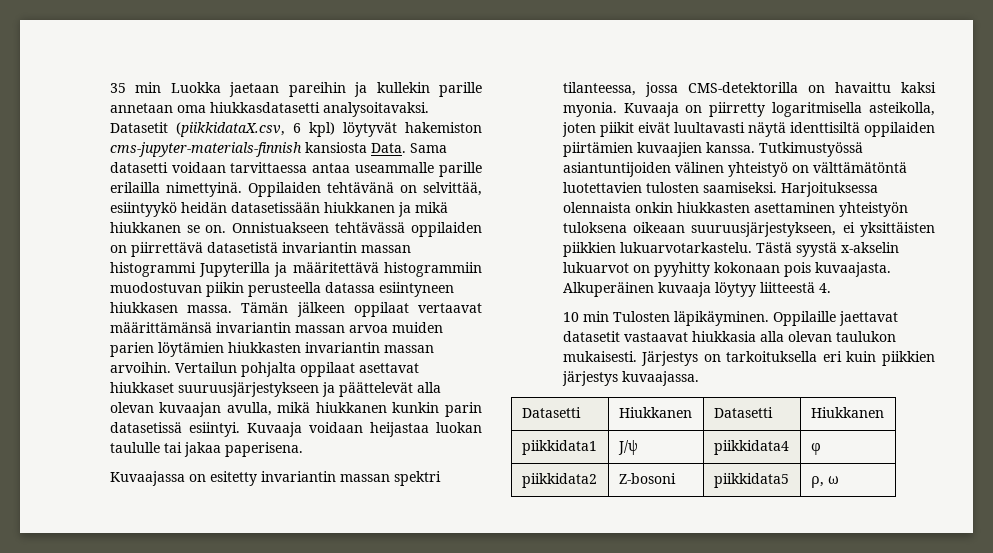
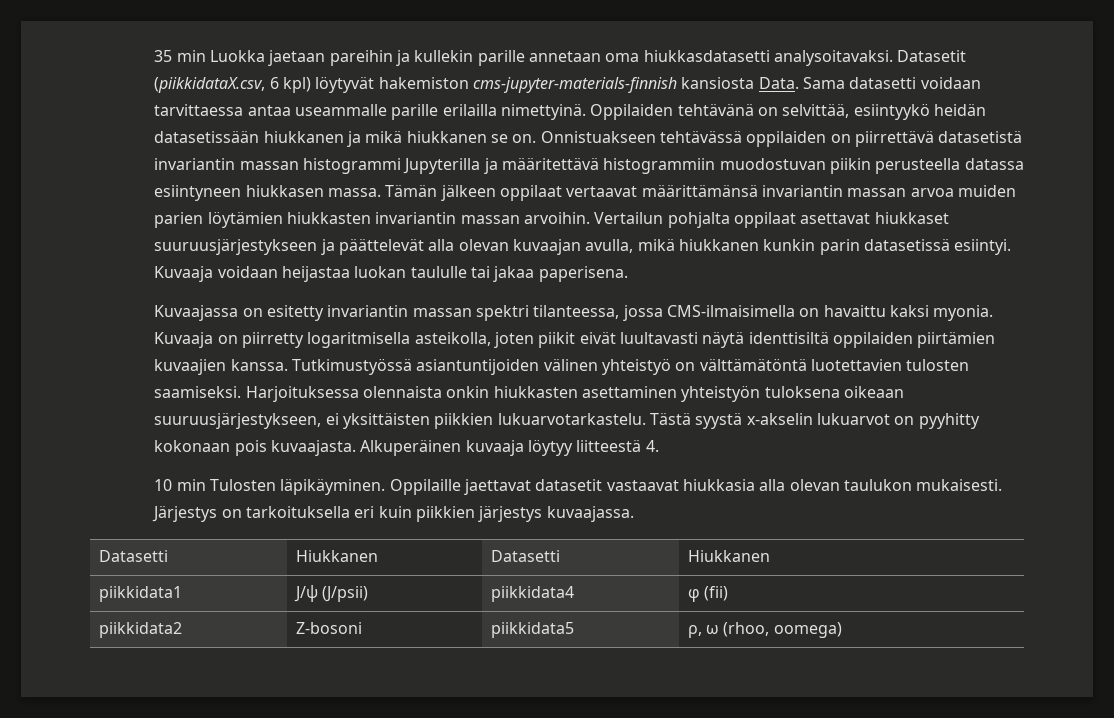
- Kuvaajassa on esitetty invariantin massan spektri tilanteessa, jossa CMS-detektorilla on havaittu kaksi myonia.
+ Kuvaajassa on esitetty invariantin massan spektri tilanteessa, jossa CMS-ilmaisimella on havaittu kaksi myonia.
- piikkidata1 | J/ψ | piikkidata4 | φ
+ piikkidata1 | J/ψ (J/psii) | piikkidata4 | φ (fii)
- piikkidata2 | Z-bosoni | piikkidata5 | ρ, ω
+ piikkidata2 | Z-bosoni | piikkidata5 | ρ, ω (rhoo, oomega)

